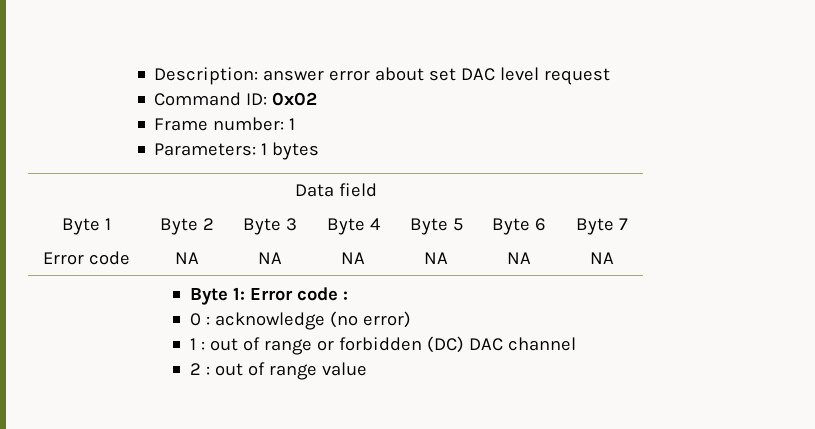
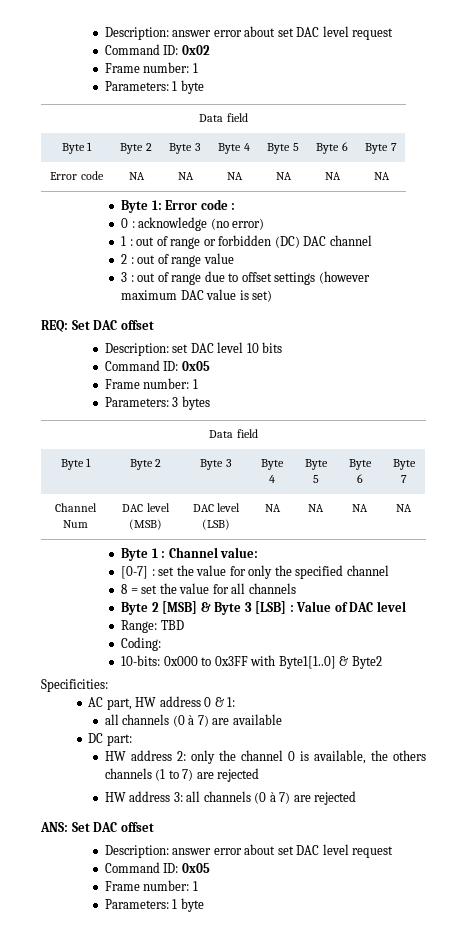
  Command ID: 0x02
  Frame number: 1
- Parameters: 1 bytes
+ Parameters: 1 byte
+ 3 : out of range due to offset settings (however maximum DAC value is set)
+ REQ: Set DAC offset
+ Description: set DAC level 10 bits
+ Command ID: 0x05
+ Frame number: 1
+ Parameters: 3 bytes
+ Data field
+ Byte 1 | Byte 2 | Byte 3 | Byte 4 | Byte 5 | Byte 6 | Byte 7
+ Channel Num | DAC level (MSB) | DAC level (LSB) | NA | NA | NA | NA
+ Byte 1 : Channel value:
+ [0-7] : set the value for only the specified channel
+ 8 = set the value for all channels
+ Byte 2 [MSB] & Byte 3 [LSB] : Value of DAC level
+ Range: TBD
+ Coding:
+ 10-bits: 0x000 to 0x3FF with Byte1[1..0] & Byte2
+ Specificities:
+ AC part, HW address 0 & 1:
+ all channels (0 à 7) are available
+ DC part:
+ HW address 2: only the channel 0 is available, the others channels (1 to 7) are rejected
+ HW address 3: all channels (0 à 7) are rejected
+ ANS: Set DAC offset
+ Description: answer error about set DAC level request
+ Command ID: 0x05
+ Frame number: 1
+ Parameters: 1 byte

